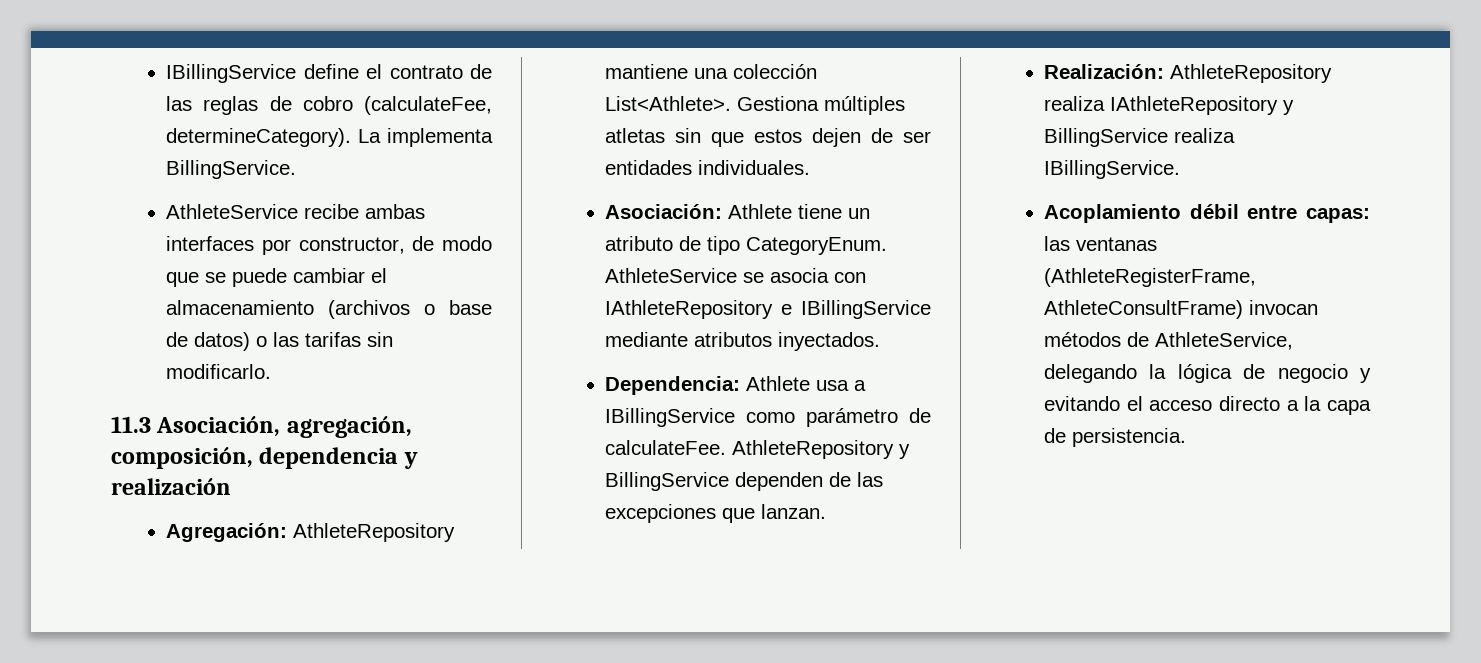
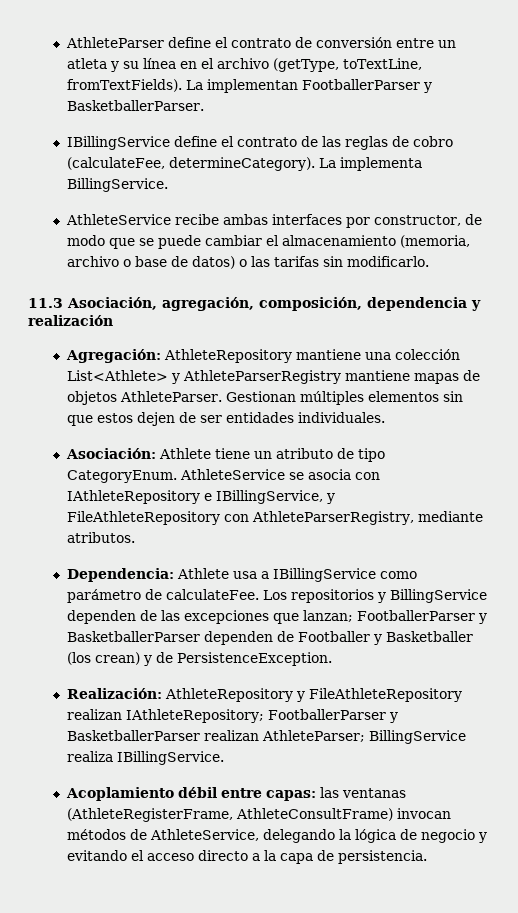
+ AthleteParser define el contrato de conversión entre un atleta y su línea en el archivo (getType, toTextLine, fromTextFields). La implementan FootballerParser y BasketballerParser.
- AthleteService recibe ambas interfaces por constructor, de modo que se puede cambiar el almacenamiento (archivos o base de datos) o las tarifas sin modificarlo.
+ AthleteService recibe ambas interfaces por constructor, de modo que se puede cambiar el almacenamiento (memoria, archivo o base de datos) o las tarifas sin modificarlo.
- Agregación: AthleteRepository mantiene una colección List<Athlete>. Gestiona múltiples atletas sin que estos dejen de ser entidades individuales.
+ Agregación: AthleteRepository mantiene una colección List<Athlete> y AthleteParserRegistry mantiene mapas de objetos AthleteParser. Gestionan múltiples elementos sin que estos dejen de ser entidades individuales.
- AthleteService se asocia con IAthleteRepository e IBillingService mediante atributos inyectados.
+ AthleteService se asocia con IAthleteRepository e IBillingService, y FileAthleteRepository con AthleteParserRegistry, mediante atributos.
- AthleteRepository y BillingService dependen de las excepciones que lanzan.
- Realización: AthleteRepository realiza IAthleteRepository y BillingService realiza IBillingService.
+ Los repositorios y BillingService dependen de las excepciones que lanzan; FootballerParser y BasketballerParser dependen de Footballer y Basketballer (los crean) y de PersistenceException.
+ Realización: AthleteRepository y FileAthleteRepository realizan IAthleteRepository; FootballerParser y BasketballerParser realizan AthleteParser; BillingService realiza IBillingService.

